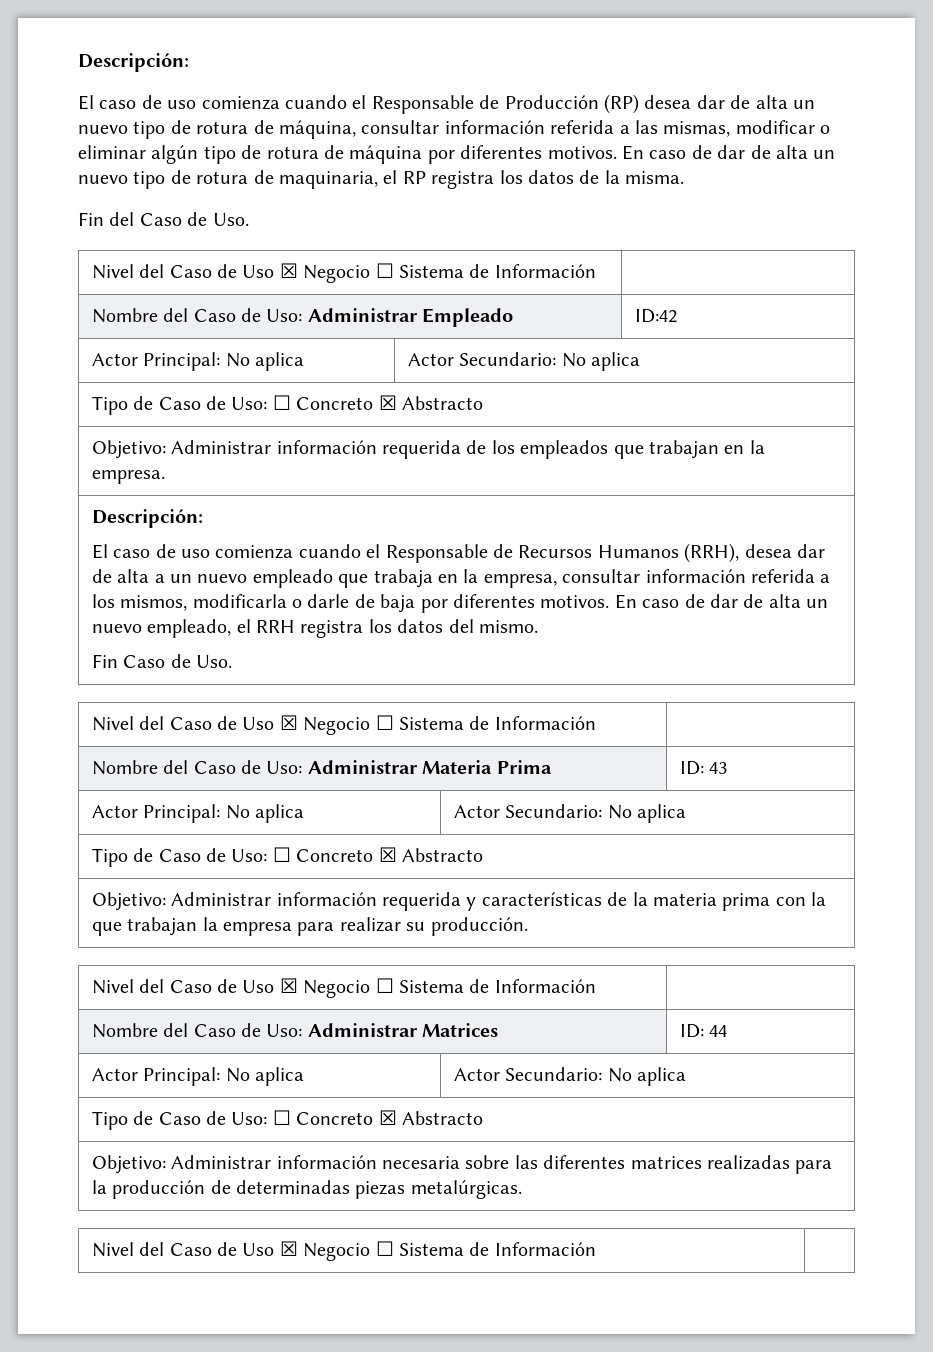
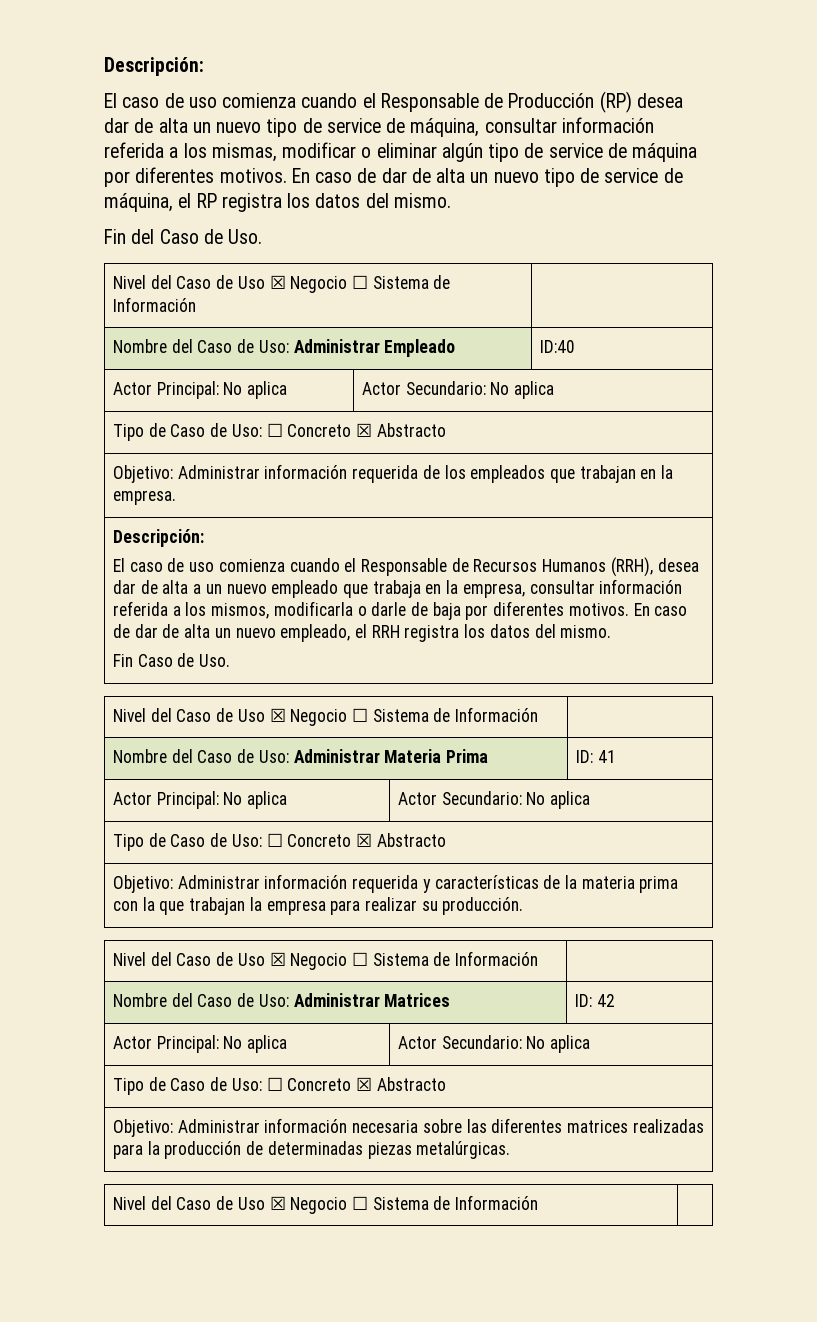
- El caso de uso comienza cuando el Responsable de Producción (RP) desea dar de alta un nuevo tipo de rotura de máquina, consultar información referida a las mismas, modificar o eliminar algún tipo de rotura de máquina por diferentes motivos.
+ El caso de uso comienza cuando el Responsable de Producción (RP) desea dar de alta un nuevo tipo de service de máquina, consultar información referida a los mismas, modificar o eliminar algún tipo de service de máquina por diferentes motivos.
- En caso de dar de alta un nuevo tipo de rotura de maquinaria, el RP registra los datos de la misma.
+ En caso de dar de alta un nuevo tipo de service de máquina, el RP registra los datos del mismo.
- Nombre del Caso de Uso: Administrar Empleado | ID:42
+ Nombre del Caso de Uso: Administrar Empleado | ID:40
- Nombre del Caso de Uso: Administrar Materia Prima | ID: 43
+ Nombre del Caso de Uso: Administrar Materia Prima | ID: 41
- Nombre del Caso de Uso: Administrar Matrices | ID: 44
+ Nombre del Caso de Uso: Administrar Matrices | ID: 42

